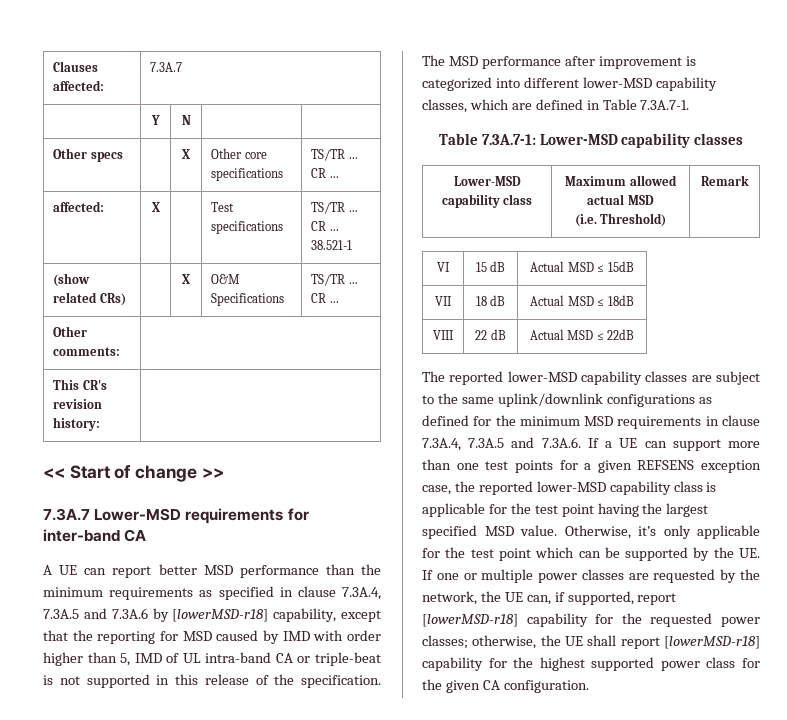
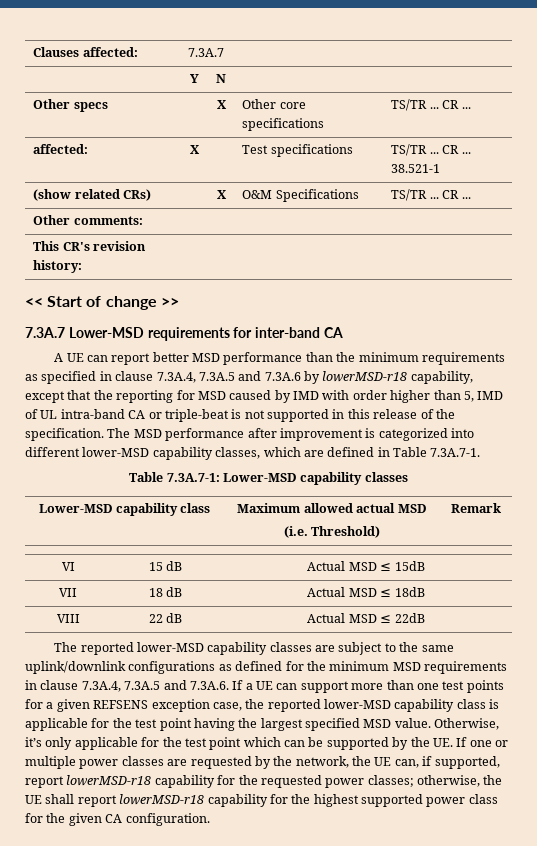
- A UE can report better MSD performance than the minimum requirements as specified in clause 7.3A.4, 7.3A.5 and 7.3A.6 by [lowerMSD-r18] capability, except that the reporting for MSD caused by IMD with order higher than 5, IMD of UL intra-band CA or triple-beat is not supported in this release of the specification.
+ A UE can report better MSD performance than the minimum requirements as specified in clause 7.3A.4, 7.3A.5 and 7.3A.6 by lowerMSD-r18 capability, except that the reporting for MSD caused by IMD with order higher than 5, IMD of UL intra-band CA or triple-beat is not supported in this release of the specification.
- Otherwise, it’s only applicable for the test point which can be supported by the UE. If one or multiple power classes are requested by the network, the UE can, if supported, report [lowerMSD-r18] capability for the requested power classes; otherwise, the UE shall report [lowerMSD-r18] capability for the highest supported power class for the given CA configuration.
+ Otherwise, it’s only applicable for the test point which can be supported by the UE. If one or multiple power classes are requested by the network, the UE can, if supported, report lowerMSD-r18 capability for the requested power classes; otherwise, the UE shall report lowerMSD-r18 capability for the highest supported power class for the given CA configuration.

